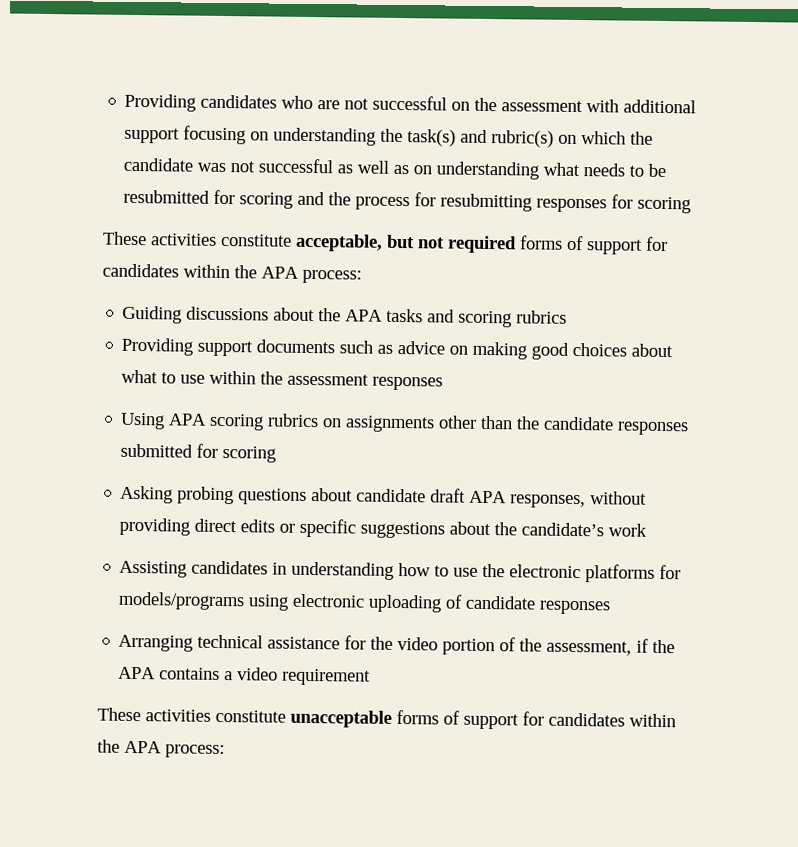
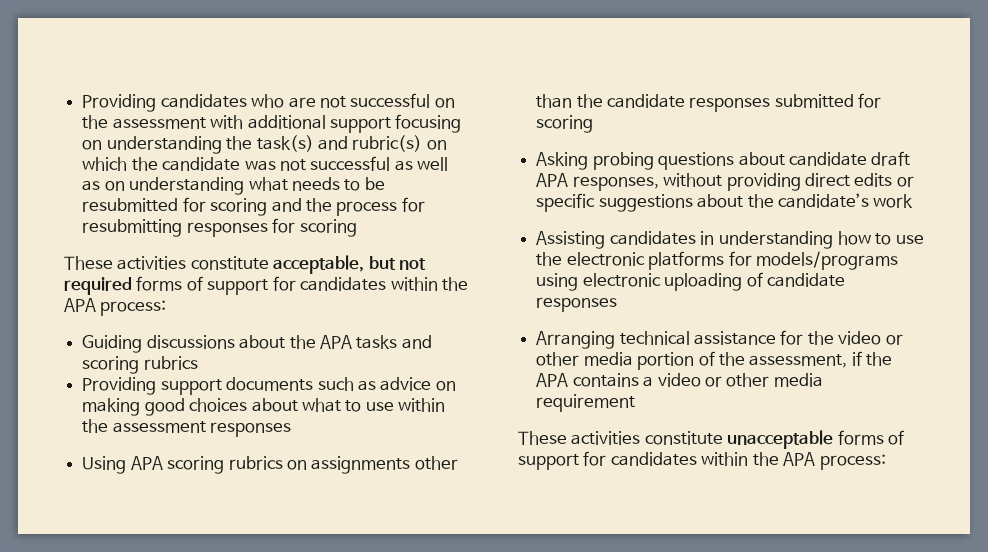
- Arranging technical assistance for the video portion of the assessment, if the APA contains a video requirement
+ Arranging technical assistance for the video or other media portion of the assessment, if the APA contains a video or other media requirement

